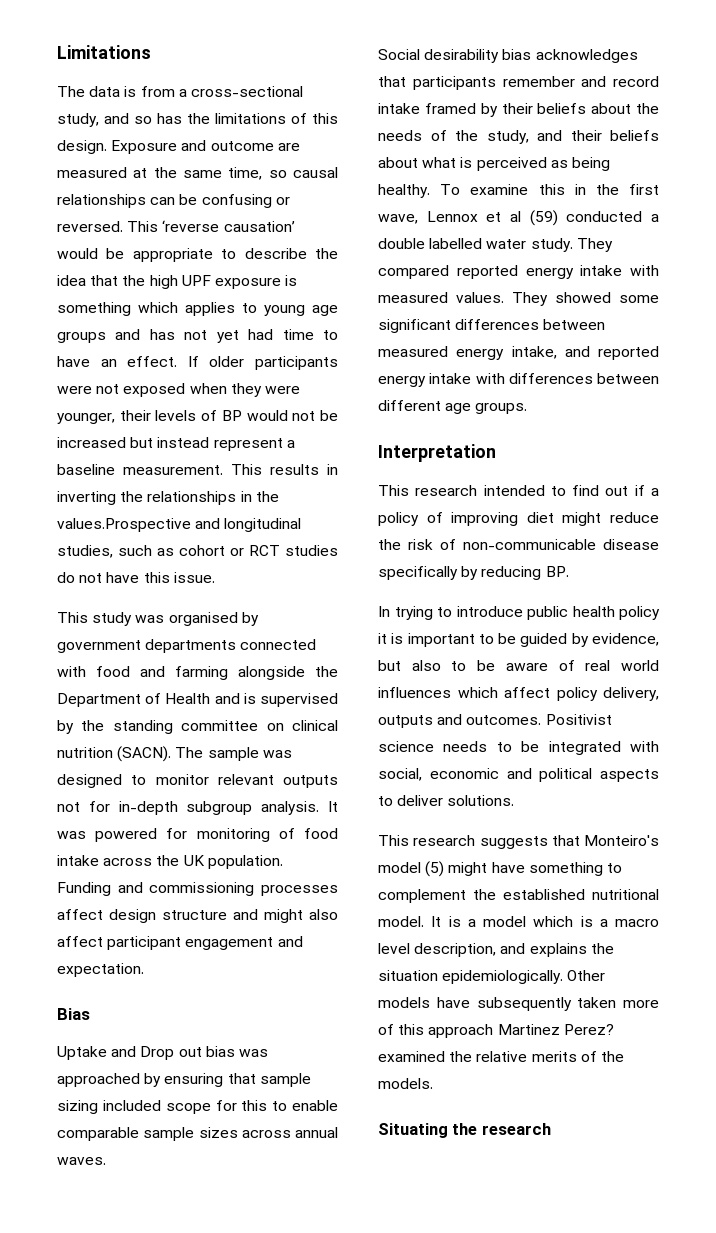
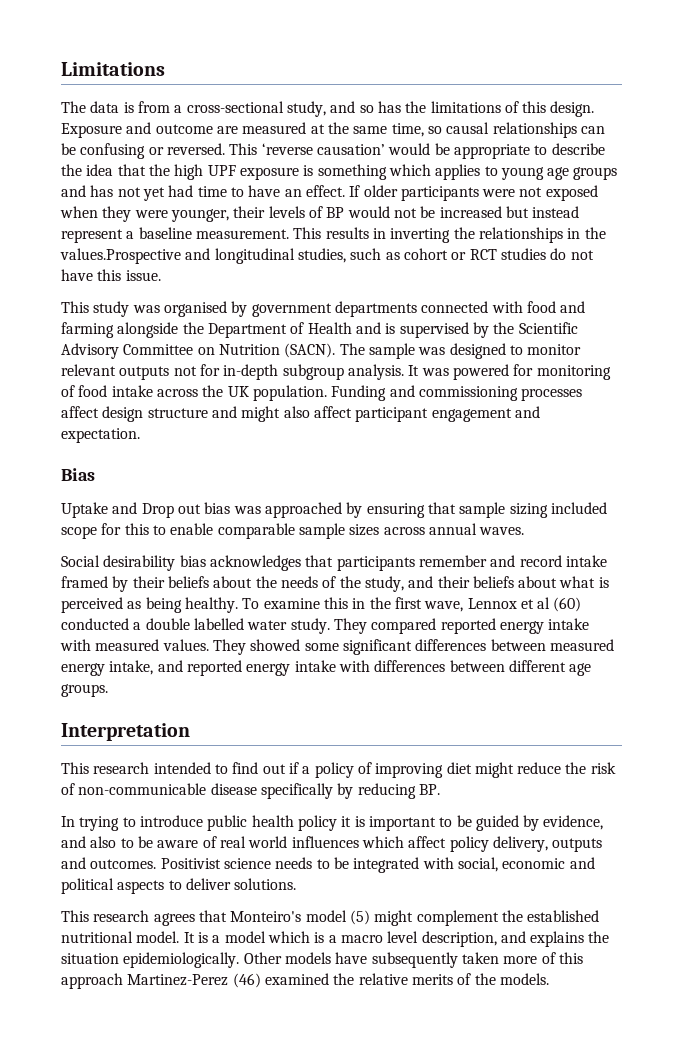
- This study was organised by government departments connected with food and farming alongside the Department of Health and is supervised by the standing committee on clinical nutrition (SACN).
+ This study was organised by government departments connected with food and farming alongside the Department of Health and is supervised by the Scientific Advisory Committee on Nutrition (SACN).
- To examine this in the first wave, Lennox et al (59) conducted a double labelled water study.
+ To examine this in the first wave, Lennox et al (60) conducted a double labelled water study.
- In trying to introduce public health policy it is important to be guided by evidence, but also to be aware of real world influences which affect policy delivery, outputs and outcomes.
+ In trying to introduce public health policy it is important to be guided by evidence, and also to be aware of real world influences which affect policy delivery, outputs and outcomes.
- This research suggests that Monteiro's model (5) might have something to complement the established nutritional model.
+ This research agrees that Monteiro's model (5) might complement the established nutritional model.
- Other models have subsequently taken more of this approach Martinez Perez? examined the relative merits of the models.
+ Other models have subsequently taken more of this approach Martinez-Perez (46) examined the relative merits of the models.
- Situating the research

